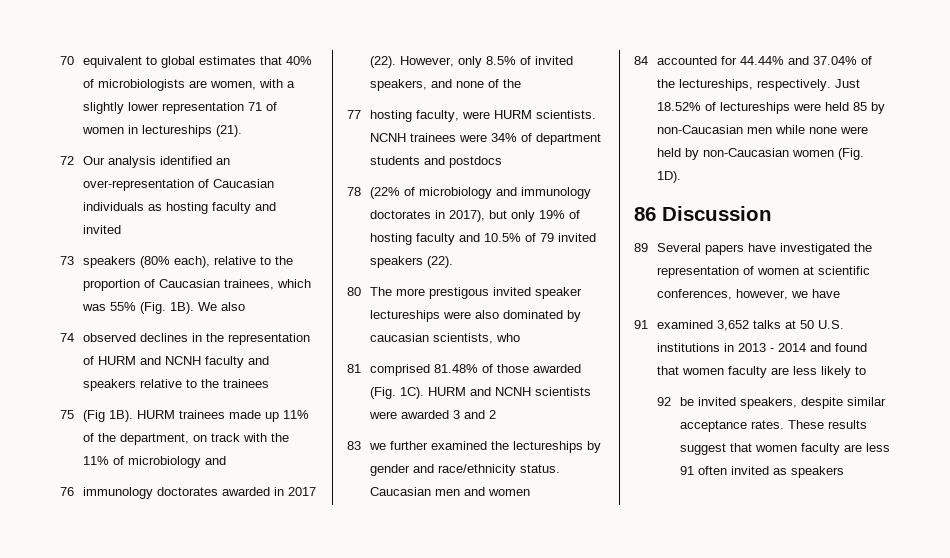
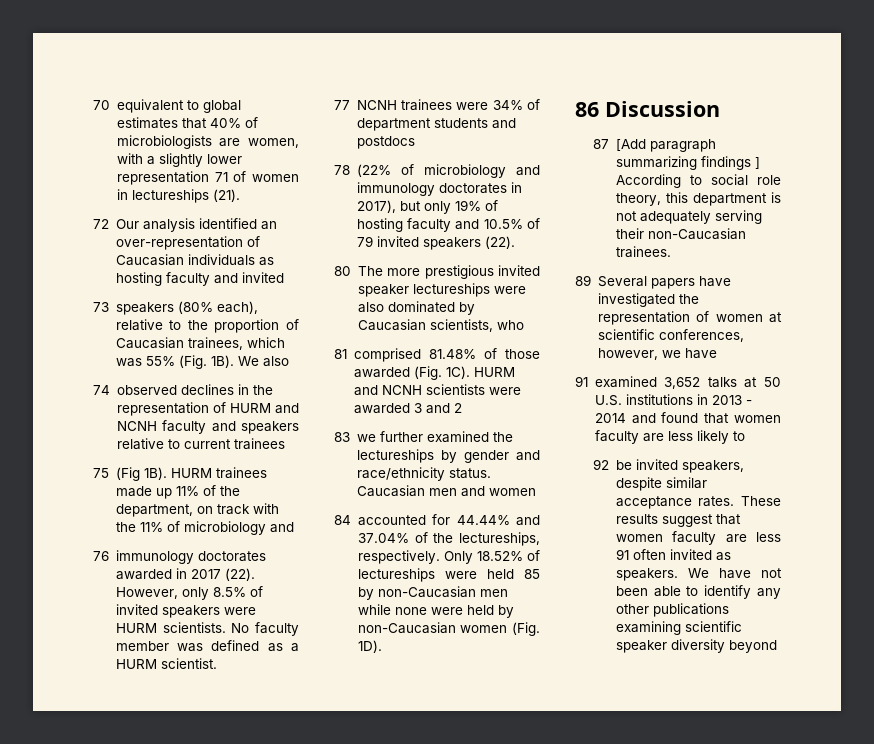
- 74 observed declines in the representation of HURM and NCNH faculty and speakers relative to the trainees
+ 74 observed declines in the representation of HURM and NCNH faculty and speakers relative to current trainees
- However, only 8.5% of invited speakers, and none of the
- 77 hosting faculty, were HURM scientists. NCNH trainees were 34% of department students and postdocs
+ However, only 8.5% of invited speakers were HURM scientists. No faculty member was defined as a HURM scientist.
+ 77 NCNH trainees were 34% of department students and postdocs
- 80 The more prestigous invited speaker lectureships were also dominated by caucasian scientists, who
+ 80 The more prestigious invited speaker lectureships were also dominated by Caucasian scientists, who
- Just 18.52% of lectureships were held 85 by non-Caucasian men while none were held by non-Caucasian women (Fig. 1D).
+ Only 18.52% of lectureships were held 85 by non-Caucasian men while none were held by non-Caucasian women (Fig. 1D).
+ 87 [Add paragraph summarizing findings ] According to social role theory, this department is not adequately serving their non-Caucasian trainees.
- These results suggest that women faculty are less 91 often invited as speakers
+ These results suggest that women faculty are less 91 often invited as speakers. We have not been able to identify any other publications examining scientific speaker diversity beyond

